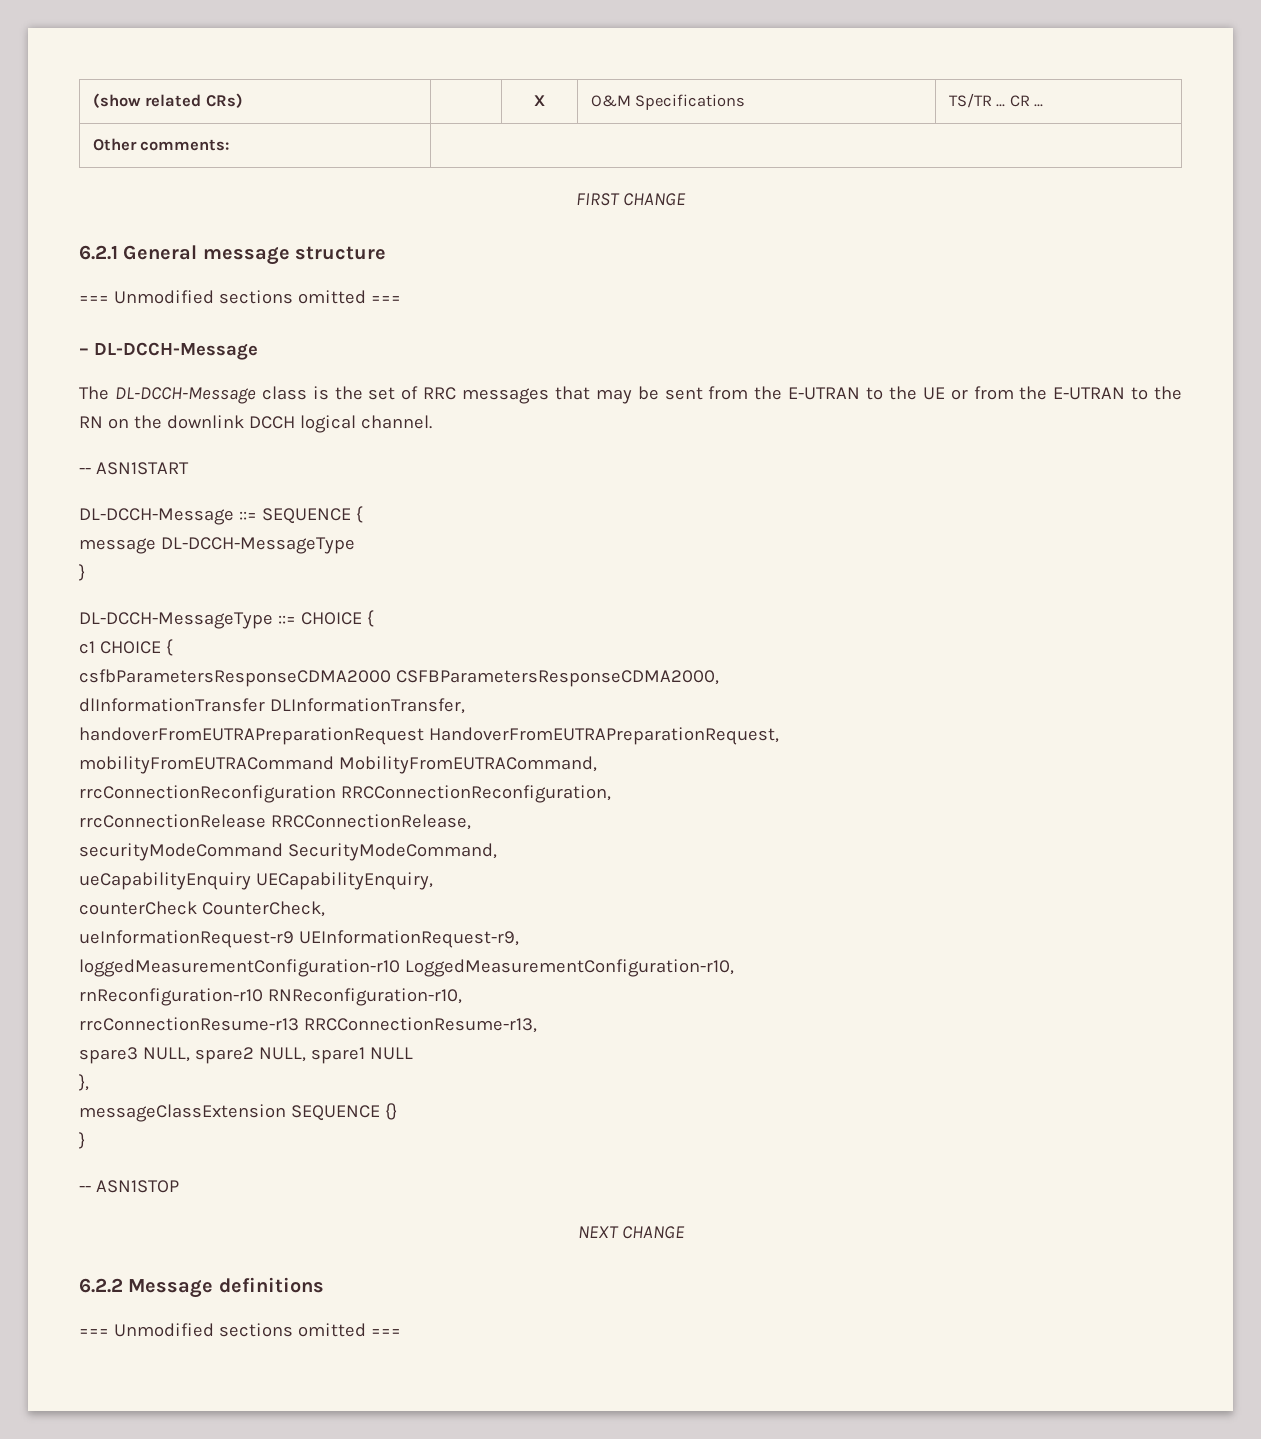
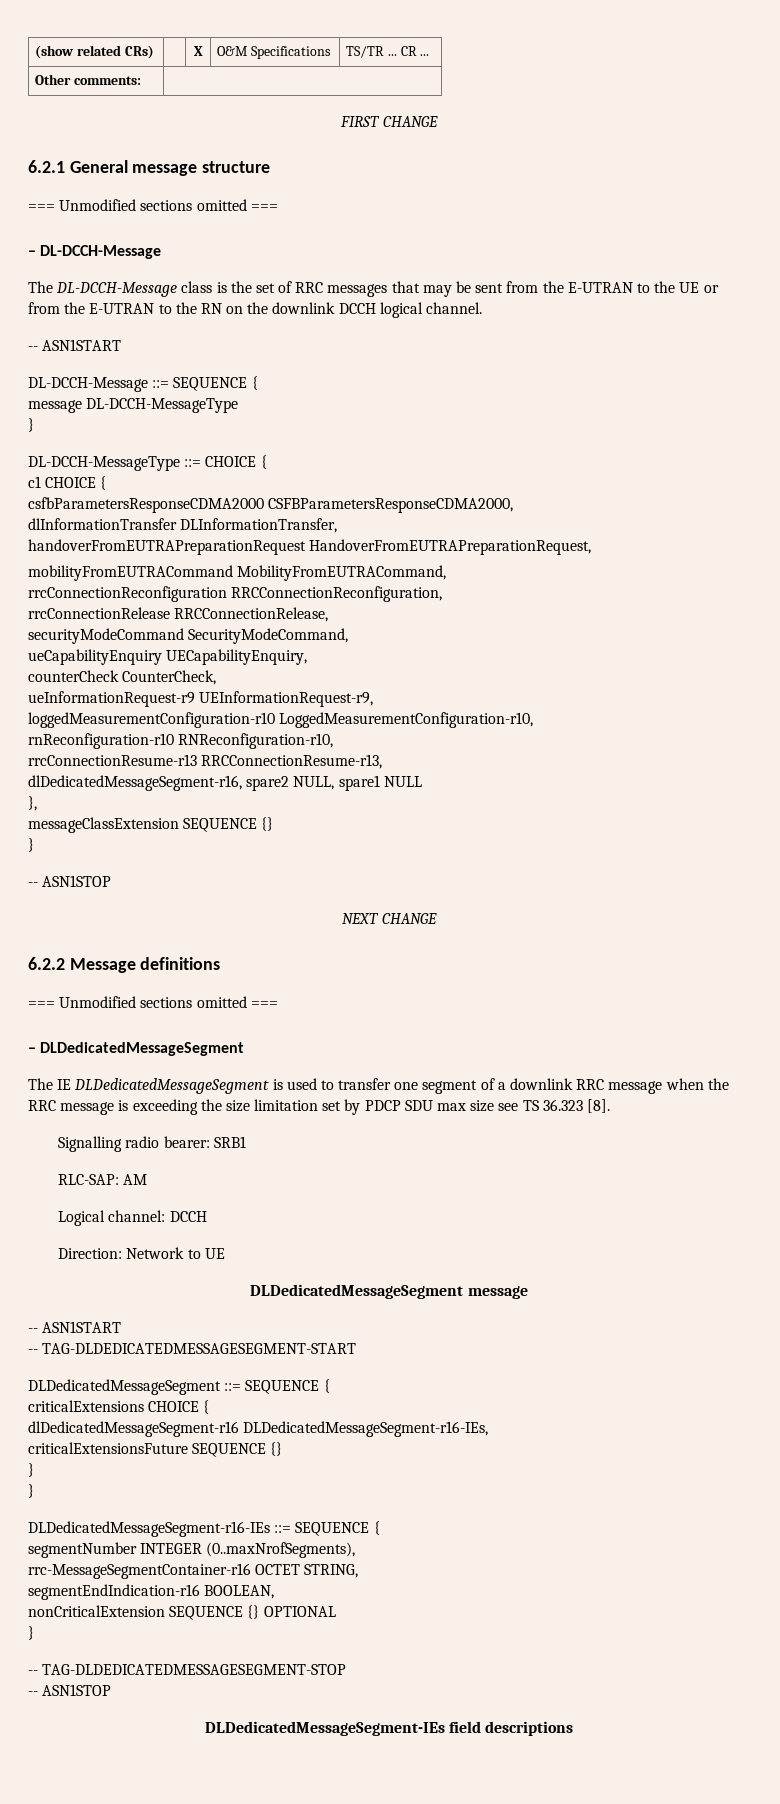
- spare3 NULL, spare2 NULL, spare1 NULL
+ dlDedicatedMessageSegment-r16, spare2 NULL, spare1 NULL
+ – DLDedicatedMessageSegment
+ The IE DLDedicatedMessageSegment is used to transfer one segment of a downlink RRC message when the RRC message is exceeding the size limitation set by PDCP SDU max size see TS 36.323 [8].
+ Signalling radio bearer: SRB1
+ RLC-SAP: AM
+ Logical channel: DCCH
+ Direction: Network to UE
+ DLDedicatedMessageSegment message
+ -- ASN1START
+ -- TAG-DLDEDICATEDMESSAGESEGMENT-START
+ DLDedicatedMessageSegment ::= SEQUENCE {
+ criticalExtensions CHOICE {
+ dlDedicatedMessageSegment-r16 DLDedicatedMessageSegment-r16-IEs,
+ criticalExtensionsFuture SEQUENCE {}
+ }
+ }
+ DLDedicatedMessageSegment-r16-IEs ::= SEQUENCE {
+ segmentNumber INTEGER (0..maxNrofSegments),
+ rrc-MessageSegmentContainer-r16 OCTET STRING,
+ segmentEndIndication-r16 BOOLEAN,
+ nonCriticalExtension SEQUENCE {} OPTIONAL
+ }
+ -- TAG-DLDEDICATEDMESSAGESEGMENT-STOP
+ -- ASN1STOP
+ DLDedicatedMessageSegment-IEs field descriptions

